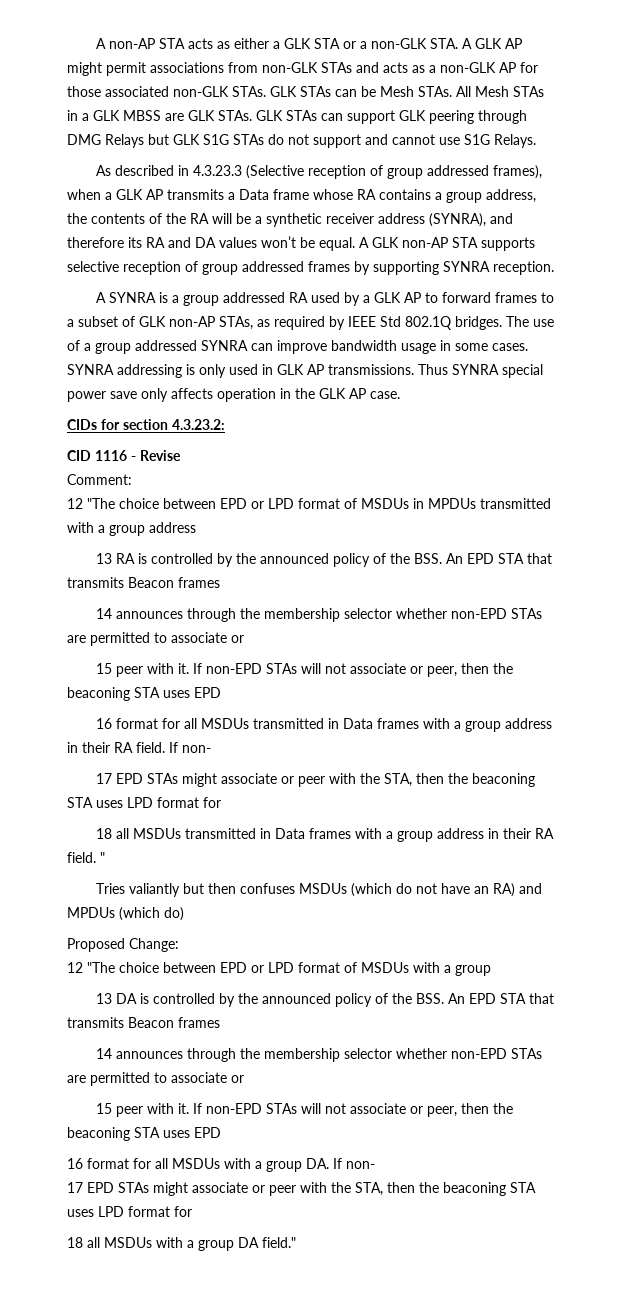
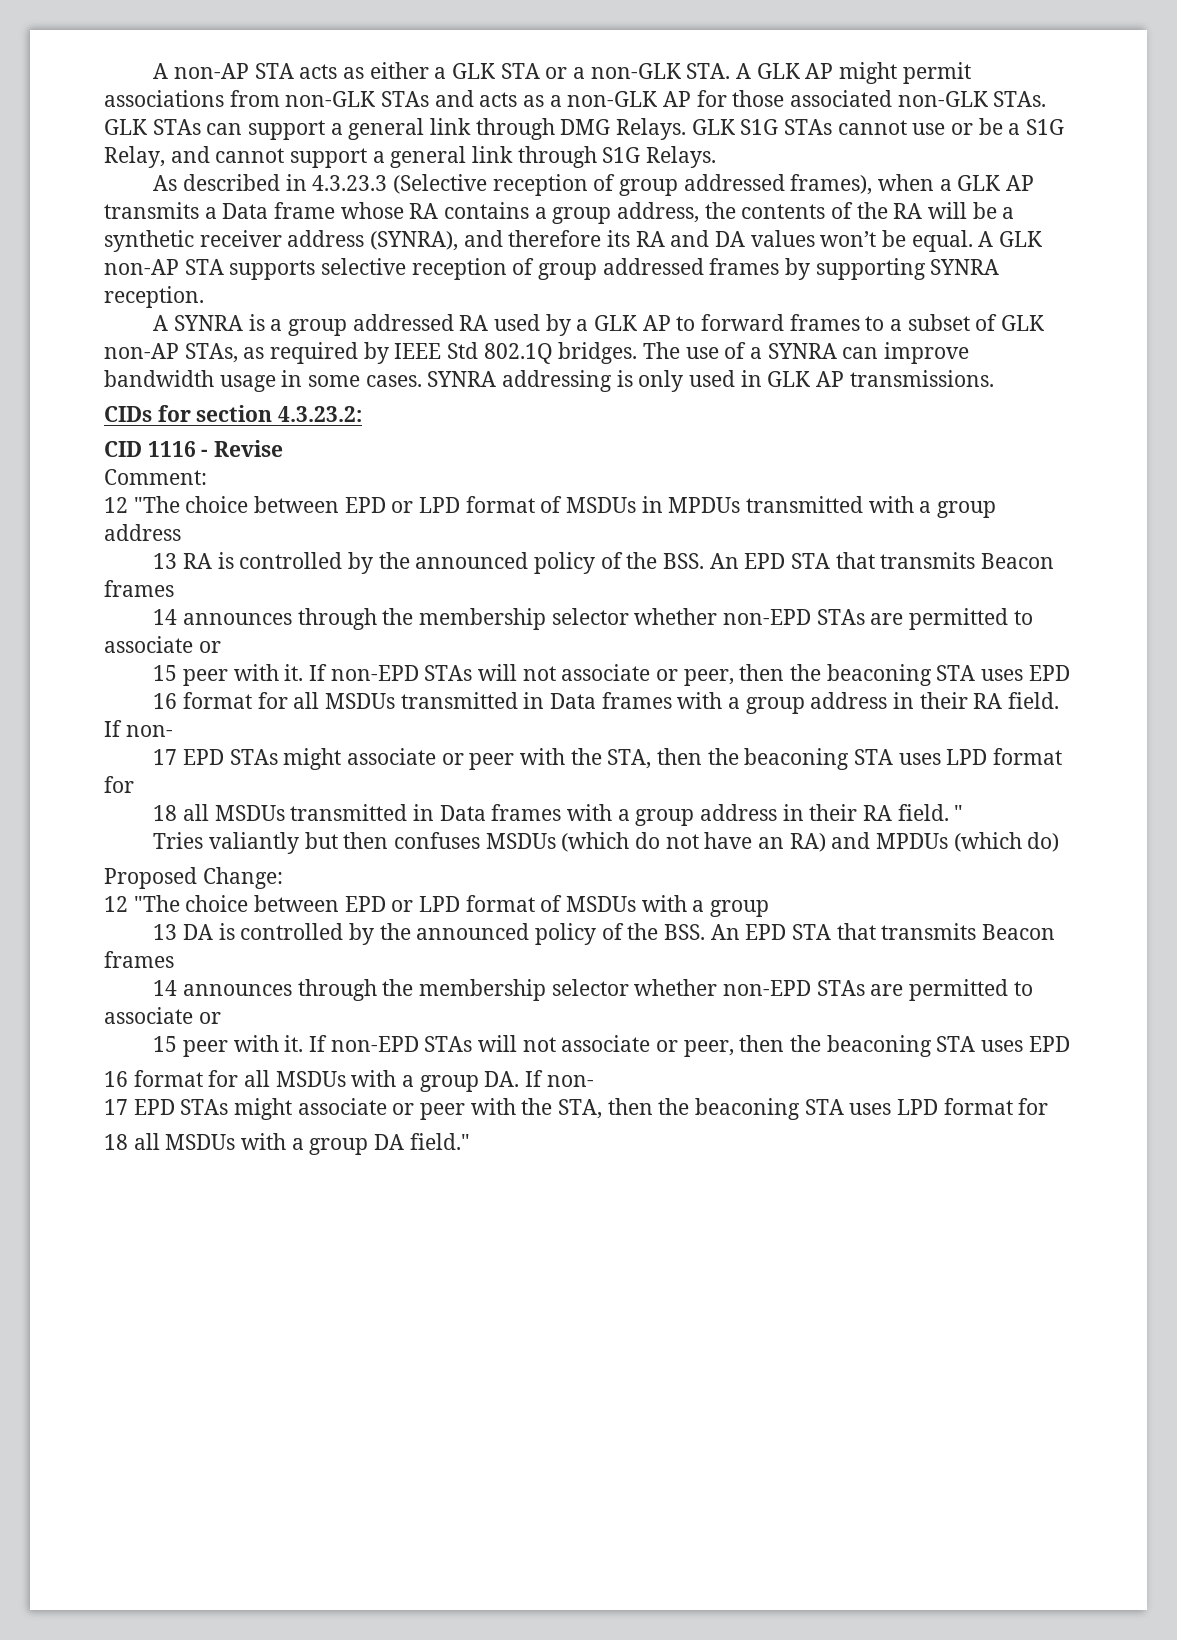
- GLK STAs can be Mesh STAs. All Mesh STAs in a GLK MBSS are GLK STAs. GLK STAs can support GLK peering through DMG Relays but GLK S1G STAs do not support and cannot use S1G Relays.
+ GLK STAs can support a general link through DMG Relays. GLK S1G STAs cannot use or be a S1G Relay, and cannot support a general link through S1G Relays.
- The use of a group addressed SYNRA can improve bandwidth usage in some cases.
+ The use of a SYNRA can improve bandwidth usage in some cases.
- Thus SYNRA special power save only affects operation in the GLK AP case.

